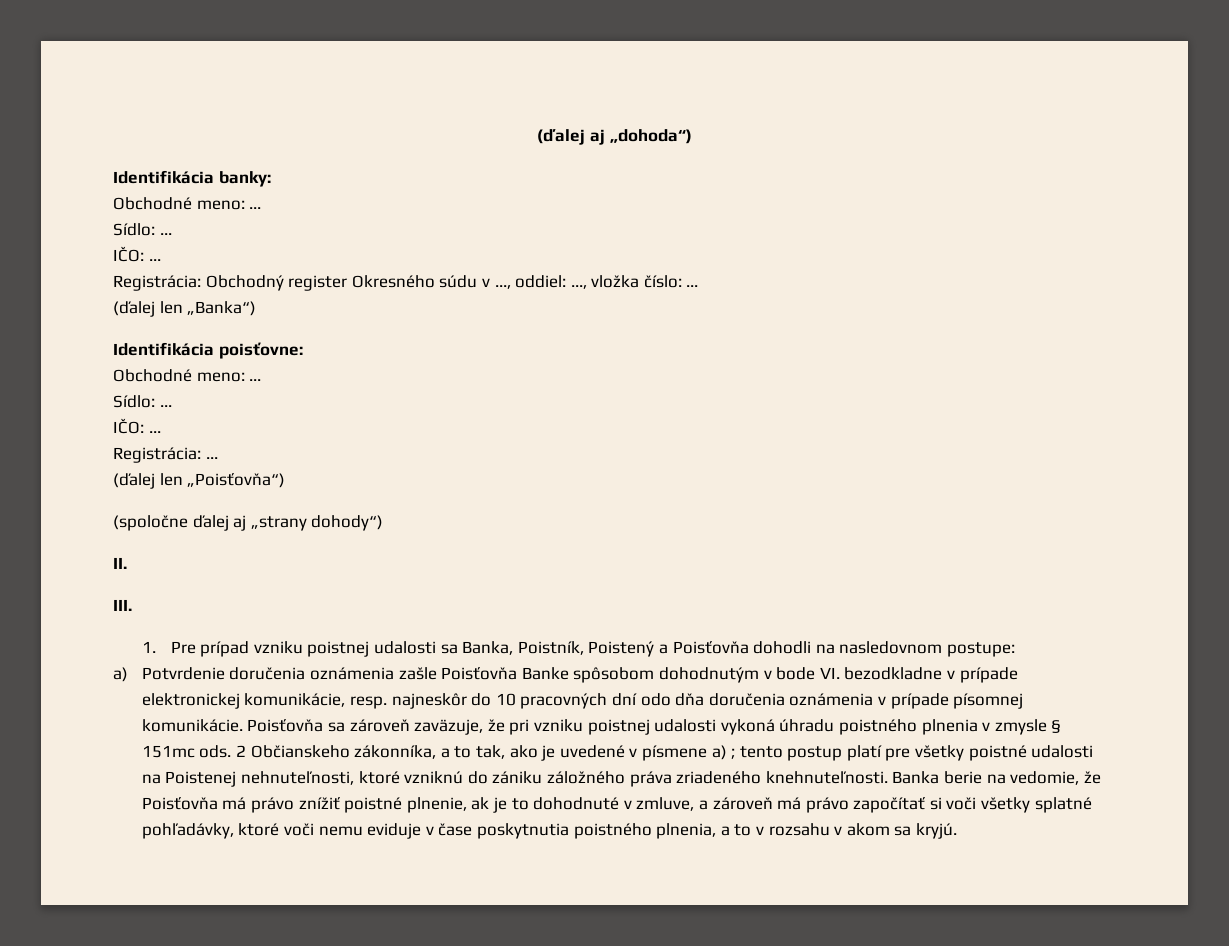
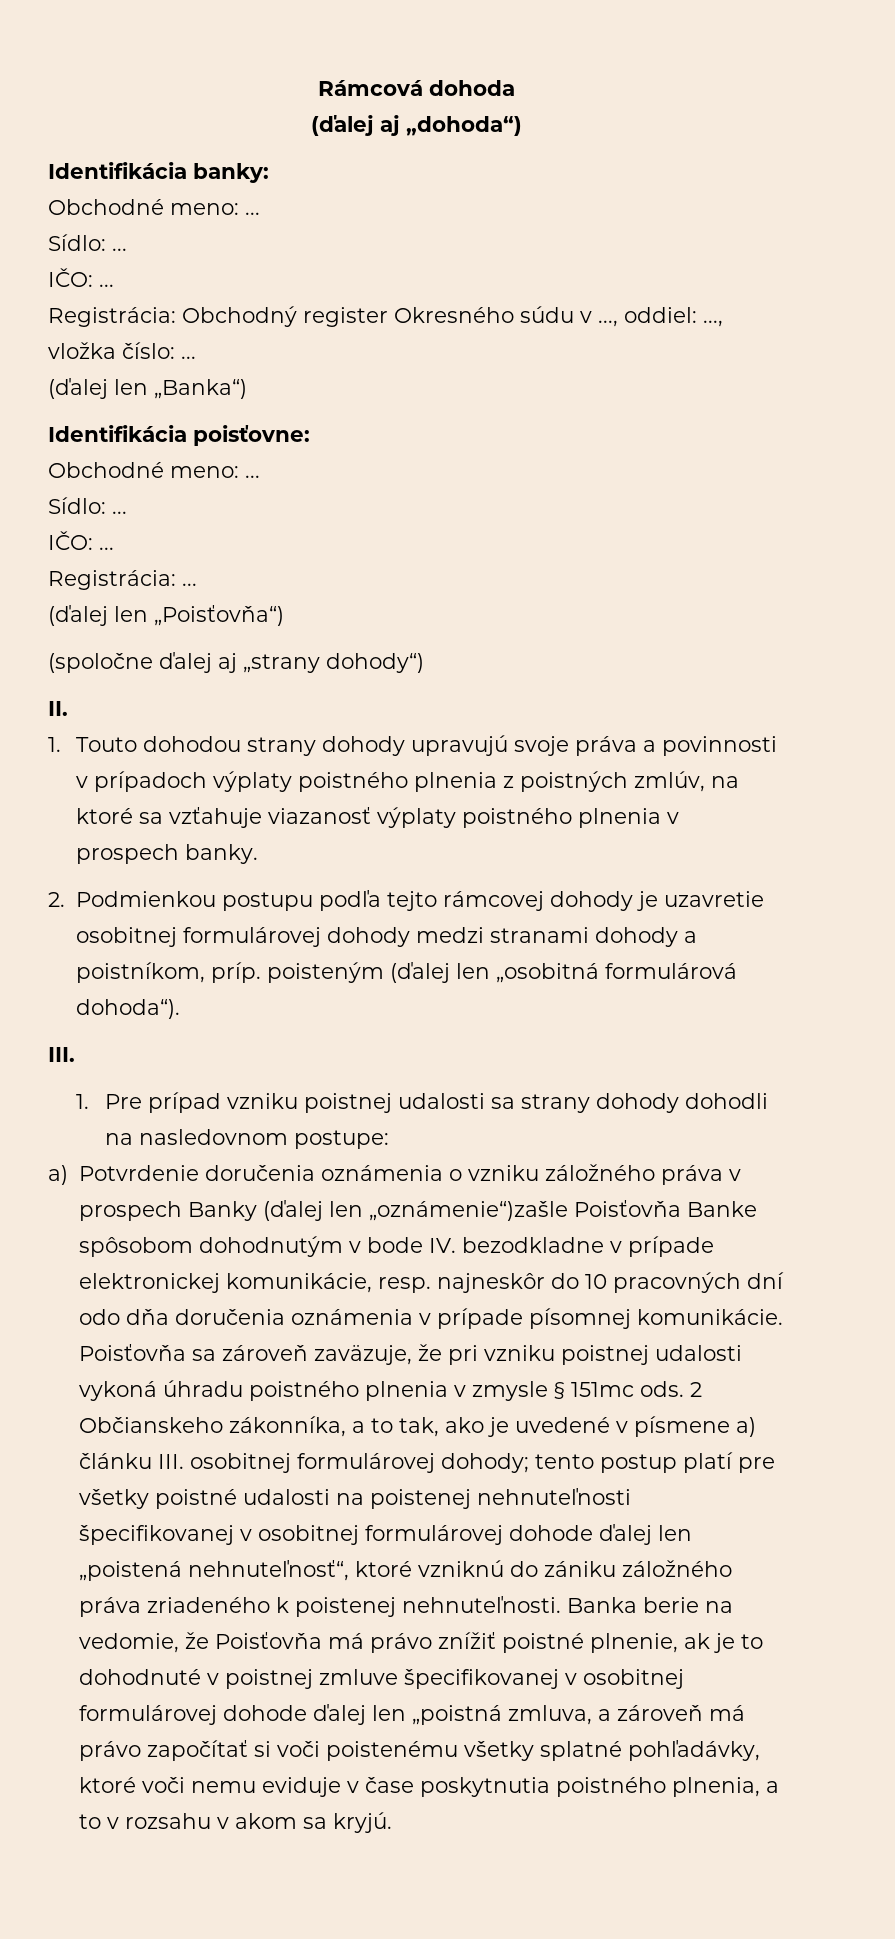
+ Rámcová dohoda
+ 1. Touto dohodou strany dohody upravujú svoje práva a povinnosti v prípadoch výplaty poistného plnenia z poistných zmlúv, na ktoré sa vzťahuje viazanosť výplaty poistného plnenia v prospech banky.
+ 2. Podmienkou postupu podľa tejto rámcovej dohody je uzavretie osobitnej formulárovej dohody medzi stranami dohody a poistníkom, príp. poisteným (ďalej len „osobitná formulárová dohoda“).
- 1. Pre prípad vzniku poistnej udalosti sa Banka, Poistník, Poistený a Poisťovňa dohodli na nasledovnom postupe:
+ 1. Pre prípad vzniku poistnej udalosti sa strany dohody dohodli na nasledovnom postupe:
- a) Potvrdenie doručenia oznámenia zašle Poisťovňa Banke spôsobom dohodnutým v bode VI. bezodkladne v prípade elektronickej komunikácie, resp. najneskôr do 10 pracovných dní odo dňa doručenia oznámenia v prípade písomnej komunikácie.
+ a) Potvrdenie doručenia oznámenia o vzniku záložného práva v prospech Banky (ďalej len „oznámenie“)zašle Poisťovňa Banke spôsobom dohodnutým v bode IV. bezodkladne v prípade elektronickej komunikácie, resp. najneskôr do 10 pracovných dní odo dňa doručenia oznámenia v prípade písomnej komunikácie.
- 2 Občianskeho zákonníka, a to tak, ako je uvedené v písmene a) ; tento postup platí pre všetky poistné udalosti na Poistenej nehnuteľnosti, ktoré vzniknú do zániku záložného práva zriadeného knehnuteľnosti.
+ 2 Občianskeho zákonníka, a to tak, ako je uvedené v písmene a) článku III. osobitnej formulárovej dohody; tento postup platí pre všetky poistné udalosti na poistenej nehnuteľnosti špecifikovanej v osobitnej formulárovej dohode ďalej len „poistená nehnuteľnosť“, ktoré vzniknú do zániku záložného práva zriadeného k poistenej nehnuteľnosti.
- Banka berie na vedomie, že Poisťovňa má právo znížiť poistné plnenie, ak je to dohodnuté v zmluve, a zároveň má právo započítať si voči všetky splatné pohľadávky, ktoré voči nemu eviduje v čase poskytnutia poistného plnenia, a to v rozsahu v akom sa kryjú.
+ Banka berie na vedomie, že Poisťovňa má právo znížiť poistné plnenie, ak je to dohodnuté v poistnej zmluve špecifikovanej v osobitnej formulárovej dohode ďalej len „poistná zmluva, a zároveň má právo započítať si voči poistenému všetky splatné pohľadávky, ktoré voči nemu eviduje v čase poskytnutia poistného plnenia, a to v rozsahu v akom sa kryjú.

